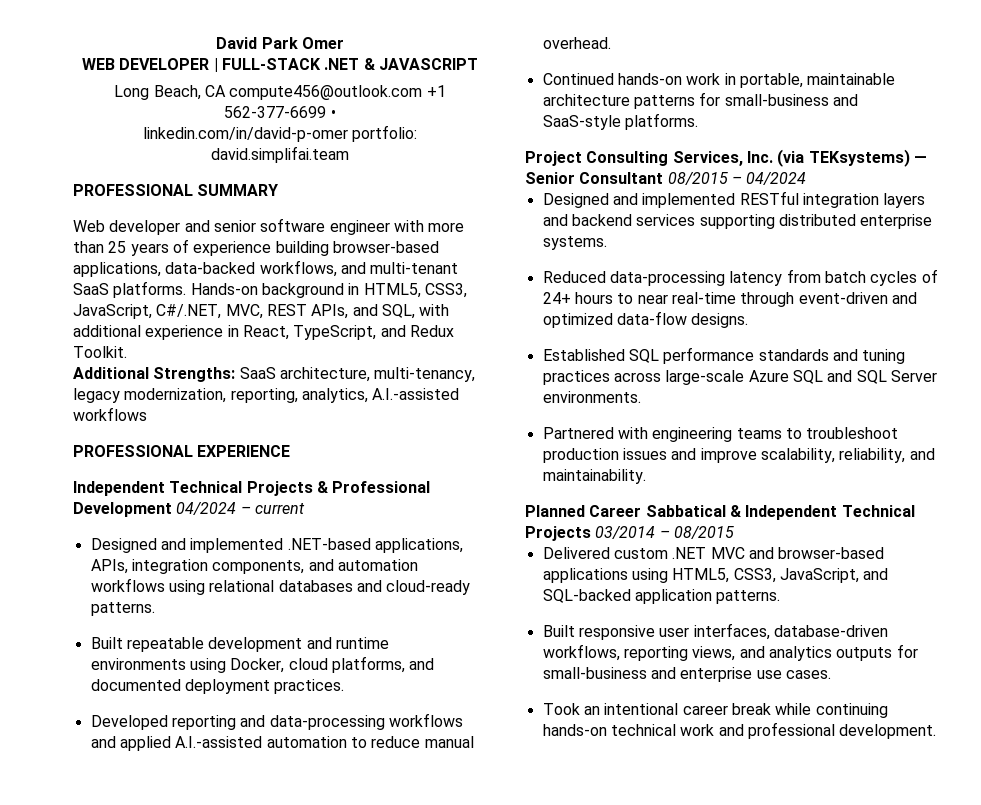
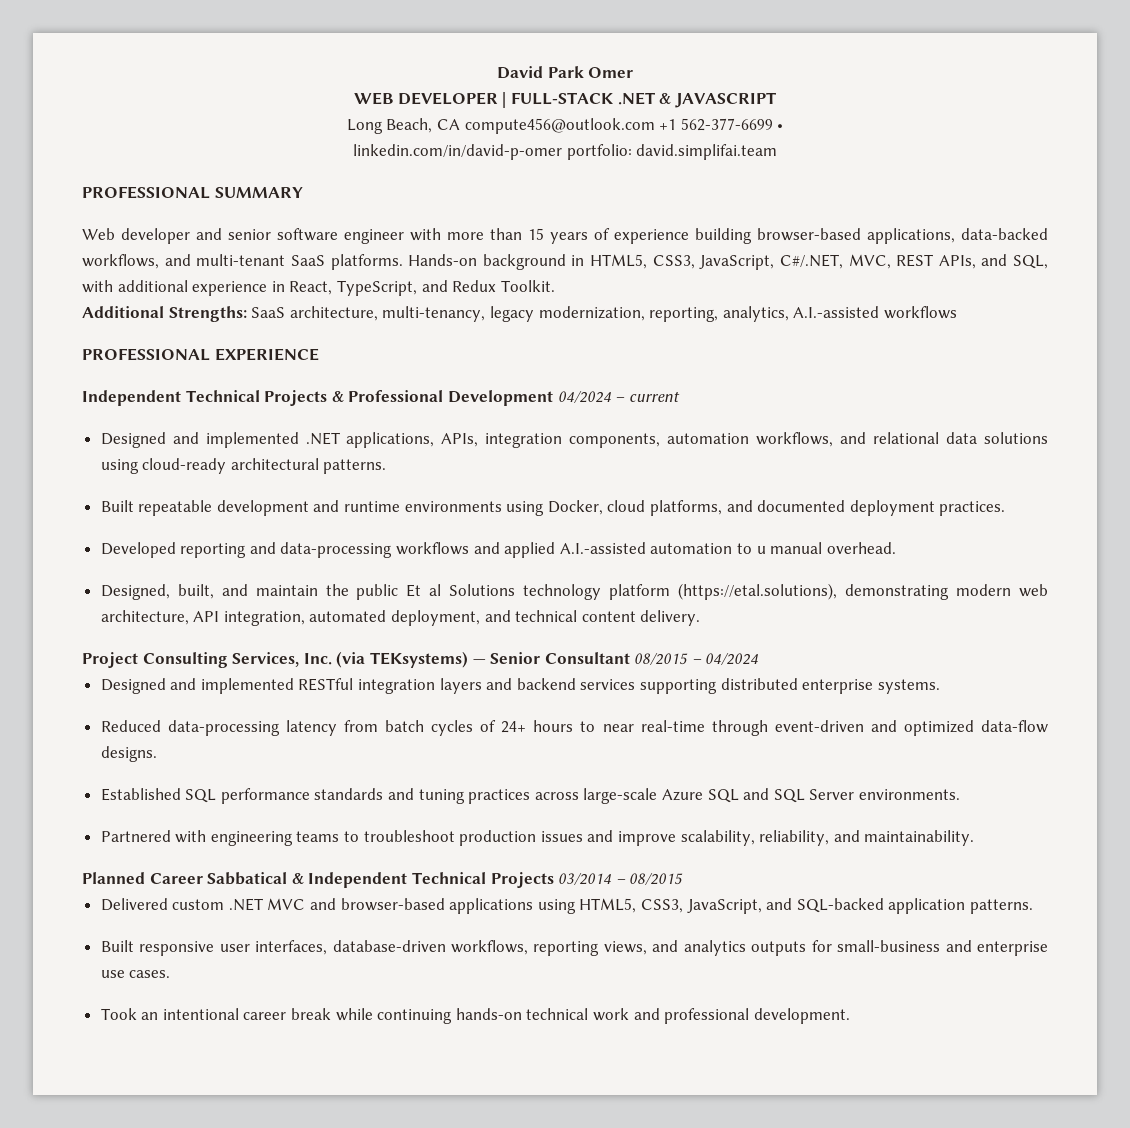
- Web developer and senior software engineer with more than 25 years of experience building browser-based applications, data-backed workflows, and multi-tenant SaaS platforms.
+ Web developer and senior software engineer with more than 15 years of experience building browser-based applications, data-backed workflows, and multi-tenant SaaS platforms.
- Designed and implemented .NET-based applications, APIs, integration components, and automation workflows using relational databases and cloud-ready patterns.
+ Designed and implemented .NET applications, APIs, integration components, automation workflows, and relational data solutions using cloud-ready architectural patterns.
- Developed reporting and data-processing workflows and applied A.I.-assisted automation to reduce manual overhead.
+ Developed reporting and data-processing workflows and applied A.I.-assisted automation to u manual overhead.
- Continued hands-on work in portable, maintainable architecture patterns for small-business and SaaS-style platforms.
+ Designed, built, and maintain the public Et al Solutions technology platform (https://etal.solutions), demonstrating modern web architecture, API integration, automated deployment, and technical content delivery.

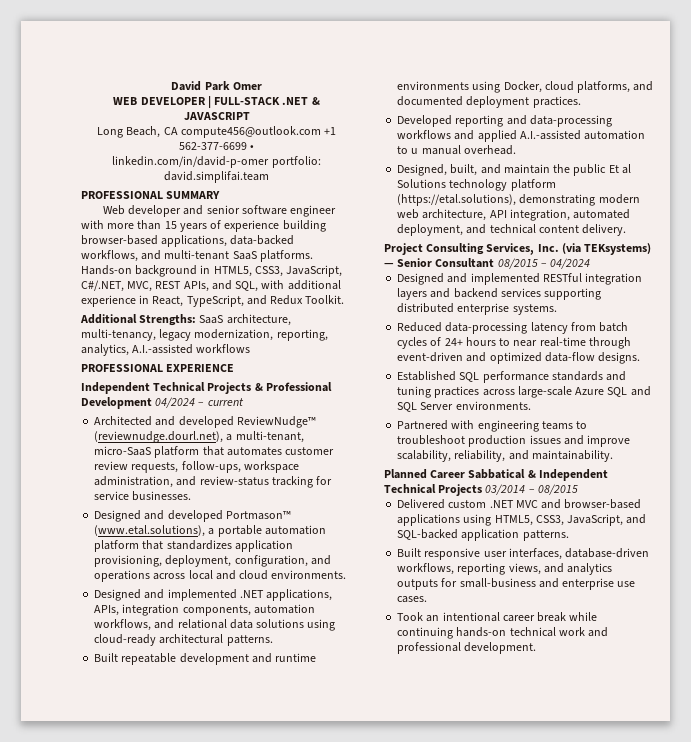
+ Architected and developed ReviewNudge™ (reviewnudge.dourl.net), a multi-tenant, micro-SaaS platform that automates customer review requests, follow-ups, workspace administration, and review-status tracking for service businesses.
+ Designed and developed Portmason™ (www.etal.solutions), a portable automation platform that standardizes application provisioning, deployment, configuration, and operations across local and cloud environments.

